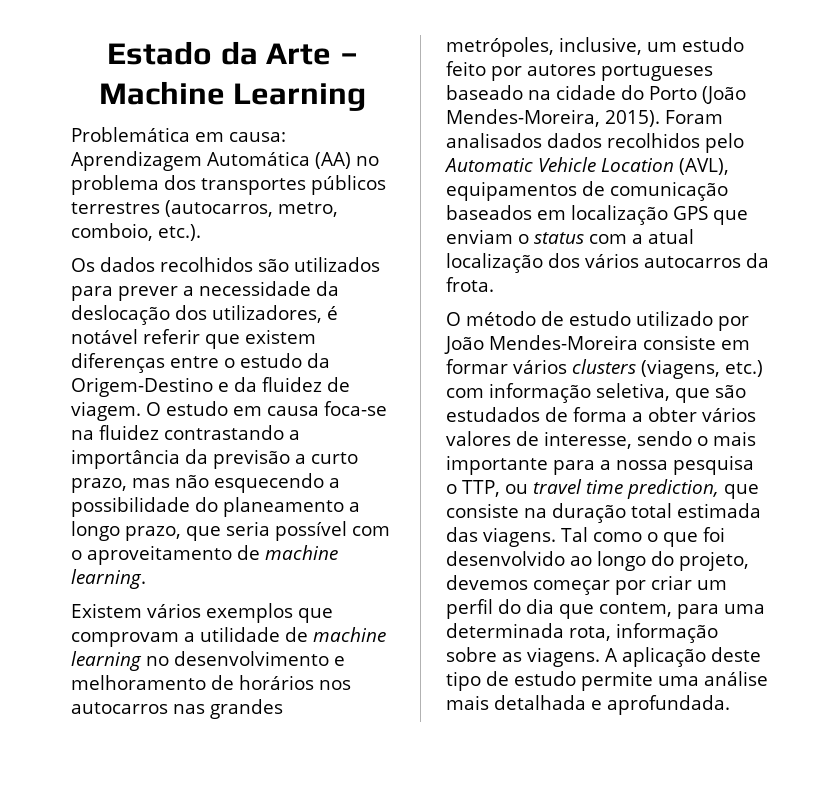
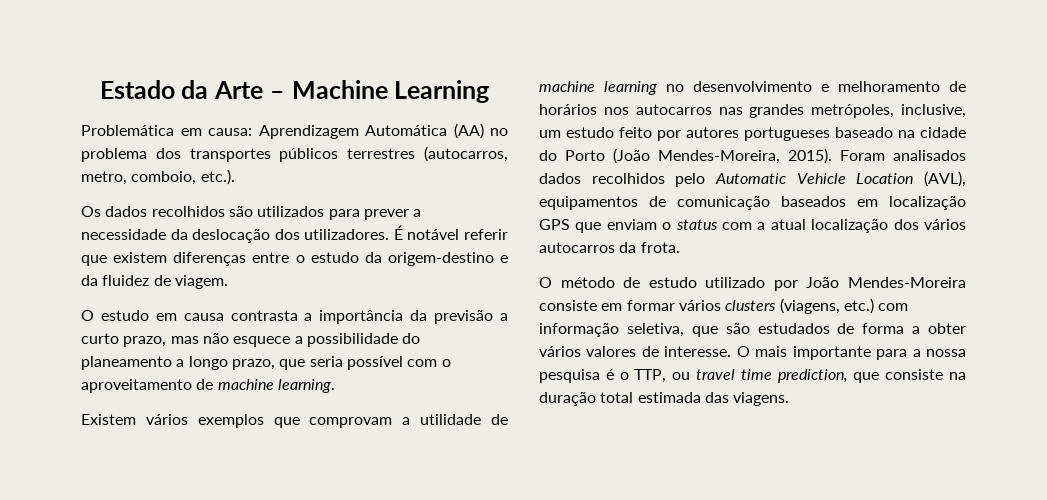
- Os dados recolhidos são utilizados para prever a necessidade da deslocação dos utilizadores, é notável referir que existem diferenças entre o estudo da Origem-Destino e da fluidez de viagem. O estudo em causa foca-se na fluidez contrastando a importância da previsão a curto prazo, mas não esquecendo a possibilidade do planeamento a longo prazo, que seria possível com o aproveitamento de machine learning.
+ Os dados recolhidos são utilizados para prever a necessidade da deslocação dos utilizadores. É notável referir que existem diferenças entre o estudo da origem-destino e da fluidez de viagem.
+ O estudo em causa contrasta a importância da previsão a curto prazo, mas não esquece a possibilidade do planeamento a longo prazo, que seria possível com o aproveitamento de machine learning.
- O método de estudo utilizado por João Mendes-Moreira consiste em formar vários clusters (viagens, etc.) com informação seletiva, que são estudados de forma a obter vários valores de interesse, sendo o mais importante para a nossa pesquisa o TTP, ou travel time prediction, que consiste na duração total estimada das viagens. Tal como o que foi desenvolvido ao longo do projeto, devemos começar por criar um perfil do dia que contem, para uma determinada rota, informação sobre as viagens. A aplicação deste tipo de estudo permite uma análise mais detalhada e aprofundada.
+ O método de estudo utilizado por João Mendes-Moreira consiste em formar vários clusters (viagens, etc.) com informação seletiva, que são estudados de forma a obter vários valores de interesse. O mais importante para a nossa pesquisa é o TTP, ou travel time prediction, que consiste na duração total estimada das viagens.

